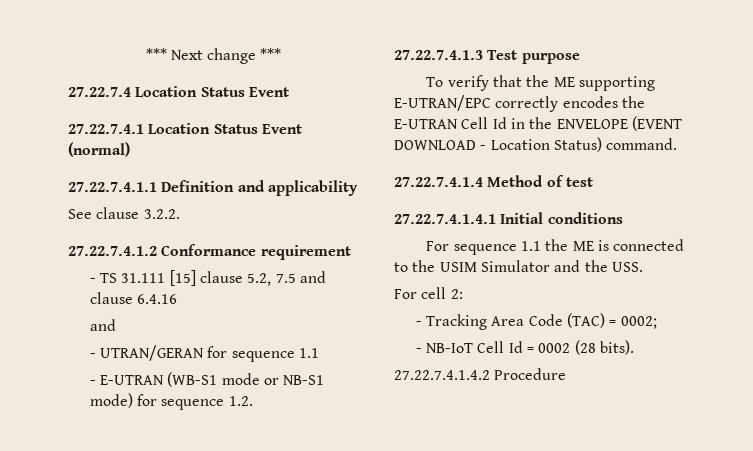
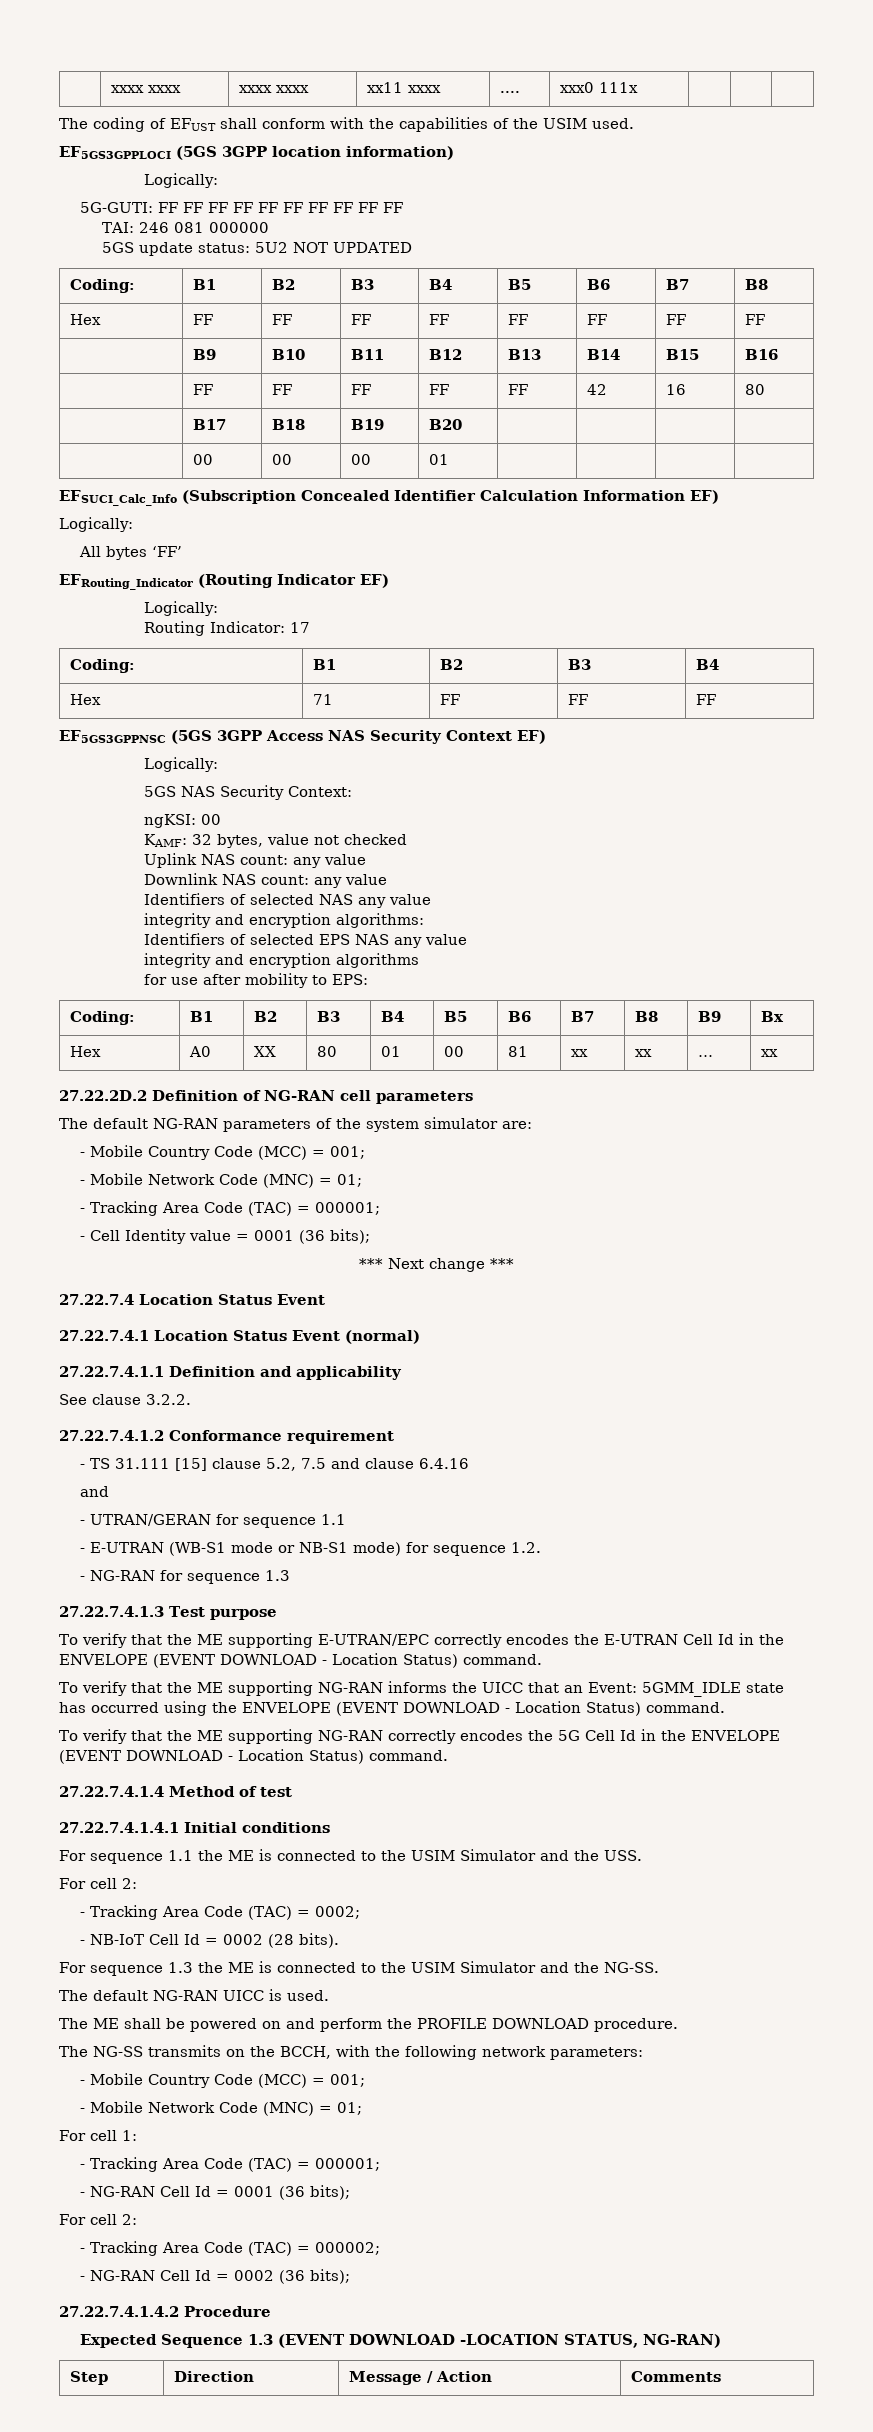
+ | xxxx xxxx | xxxx xxxx | xx11 xxxx | .... | xxx0 111x | | |
+ The coding of EFUST shall conform with the capabilities of the USIM used.
+ EF5GS3GPPLOCI (5GS 3GPP location information)
+ Logically:
+ 5G-GUTI: FF FF FF FF FF FF FF FF FF FF
+ TAI: 246 081 000000
+ 5GS update status: 5U2 NOT UPDATED
+ Coding: | B1 | B2 | B3 | B4 | B5 | B6 | B7 | B8
+ Hex | FF | FF | FF | FF | FF | FF | FF | FF
+ | B9 | B10 | B11 | B12 | B13 | B14 | B15 | B16
+ | FF | FF | FF | FF | FF | 42 | 16 | 80
+ | B17 | B18 | B19 | B20 | | | |
+ | 00 | 00 | 00 | 01 | | | |
+ EFSUCI_Calc_Info (Subscription Concealed Identifier Calculation Information EF)
+ Logically:
+ All bytes ‘FF’
+ EFRouting_Indicator (Routing Indicator EF)
+ Logically:
+ Routing Indicator: 17
+ Coding: | B1 | B2 | B3 | B4
+ Hex | 71 | FF | FF | FF
+ EF5GS3GPPNSC (5GS 3GPP Access NAS Security Context EF)
+ Logically:
+ 5GS NAS Security Context:
+ ngKSI: 00
+ KAMF: 32 bytes, value not checked
+ Uplink NAS count: any value
+ Downlink NAS count: any value
+ Identifiers of selected NAS any value
+ integrity and encryption algorithms:
+ Identifiers of selected EPS NAS any value
+ integrity and encryption algorithms
+ for use after mobility to EPS:
+ Coding: | B1 | B2 | B3 | B4 | B5 | B6 | B7 | B8 | B9 | Bx
+ Hex | A0 | XX | 80 | 01 | 00 | 81 | xx | xx | … | xx
+ 27.22.2D.2 Definition of NG-RAN cell parameters
+ The default NG-RAN parameters of the system simulator are:
+ - Mobile Country Code (MCC) = 001;
+ - Mobile Network Code (MNC) = 01;
+ - Tracking Area Code (TAC) = 000001;
+ - Cell Identity value = 0001 (36 bits);
+ - NG-RAN for sequence 1.3
+ To verify that the ME supporting NG-RAN informs the UICC that an Event: 5GMM_IDLE state has occurred using the ENVELOPE (EVENT DOWNLOAD - Location Status) command.
+ To verify that the ME supporting NG-RAN correctly encodes the 5G Cell Id in the ENVELOPE (EVENT DOWNLOAD - Location Status) command.
+ For sequence 1.3 the ME is connected to the USIM Simulator and the NG-SS.
+ The default NG-RAN UICC is used.
+ The ME shall be powered on and perform the PROFILE DOWNLOAD procedure.
+ The NG-SS transmits on the BCCH, with the following network parameters:
+ - Mobile Country Code (MCC) = 001;
+ - Mobile Network Code (MNC) = 01;
+ For cell 1:
+ - Tracking Area Code (TAC) = 000001;
+ - NG-RAN Cell Id = 0001 (36 bits);
+ For cell 2:
+ - Tracking Area Code (TAC) = 000002;
+ - NG-RAN Cell Id = 0002 (36 bits);
  27.22.7.4.1.4.2 Procedure
+ Expected Sequence 1.3 (EVENT DOWNLOAD -LOCATION STATUS, NG-RAN)
+ Step | Direction | Message / Action | Comments

